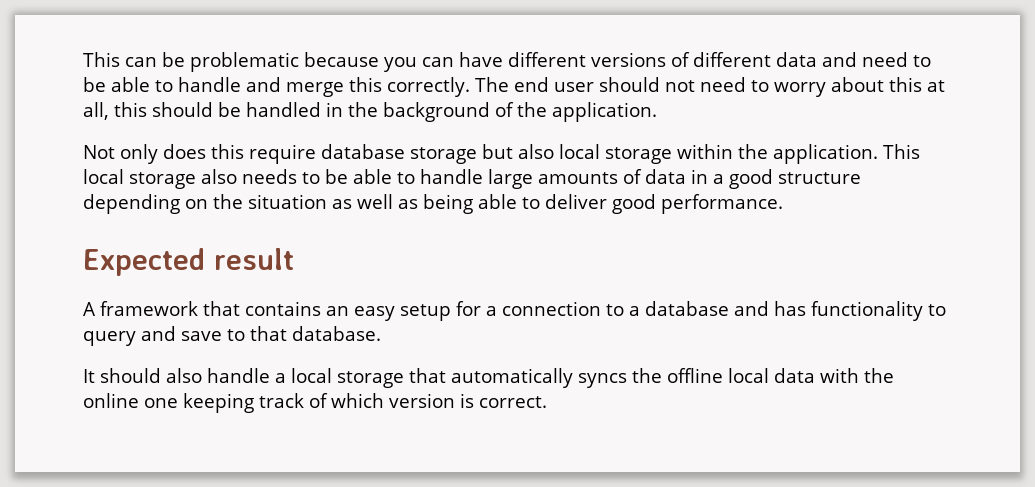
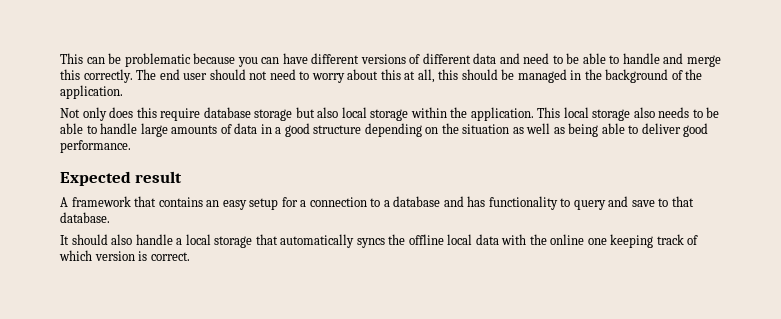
- The end user should not need to worry about this at all, this should be handled in the background of the application.
+ The end user should not need to worry about this at all, this should be managed in the background of the application.

